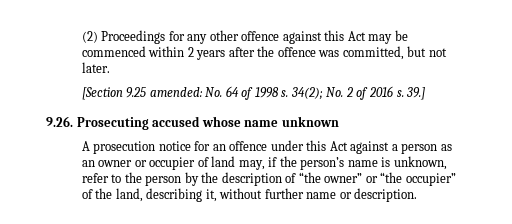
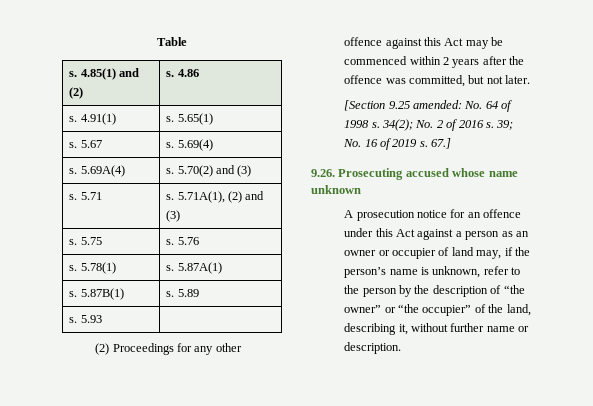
+ Table
+ s. 4.85(1) and (2) | s. 4.86
+ s. 4.91(1) | s. 5.65(1)
+ s. 5.67 | s. 5.69(4)
+ s. 5.69A(4) | s. 5.70(2) and (3)
+ s. 5.71 | s. 5.71A(1), (2) and (3)
+ s. 5.75 | s. 5.76
+ s. 5.78(1) | s. 5.87A(1)
+ s. 5.87B(1) | s. 5.89
+ s. 5.93 |
- 39.]
+ 39; No. 16 of 2019 s. 67.]

